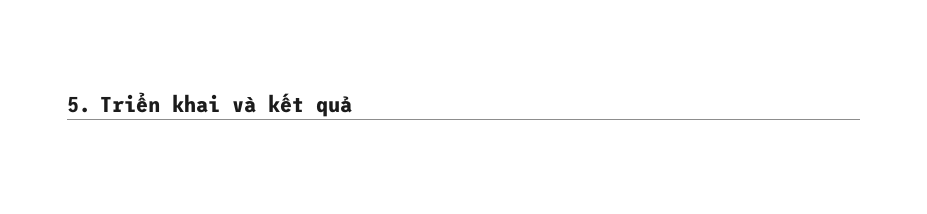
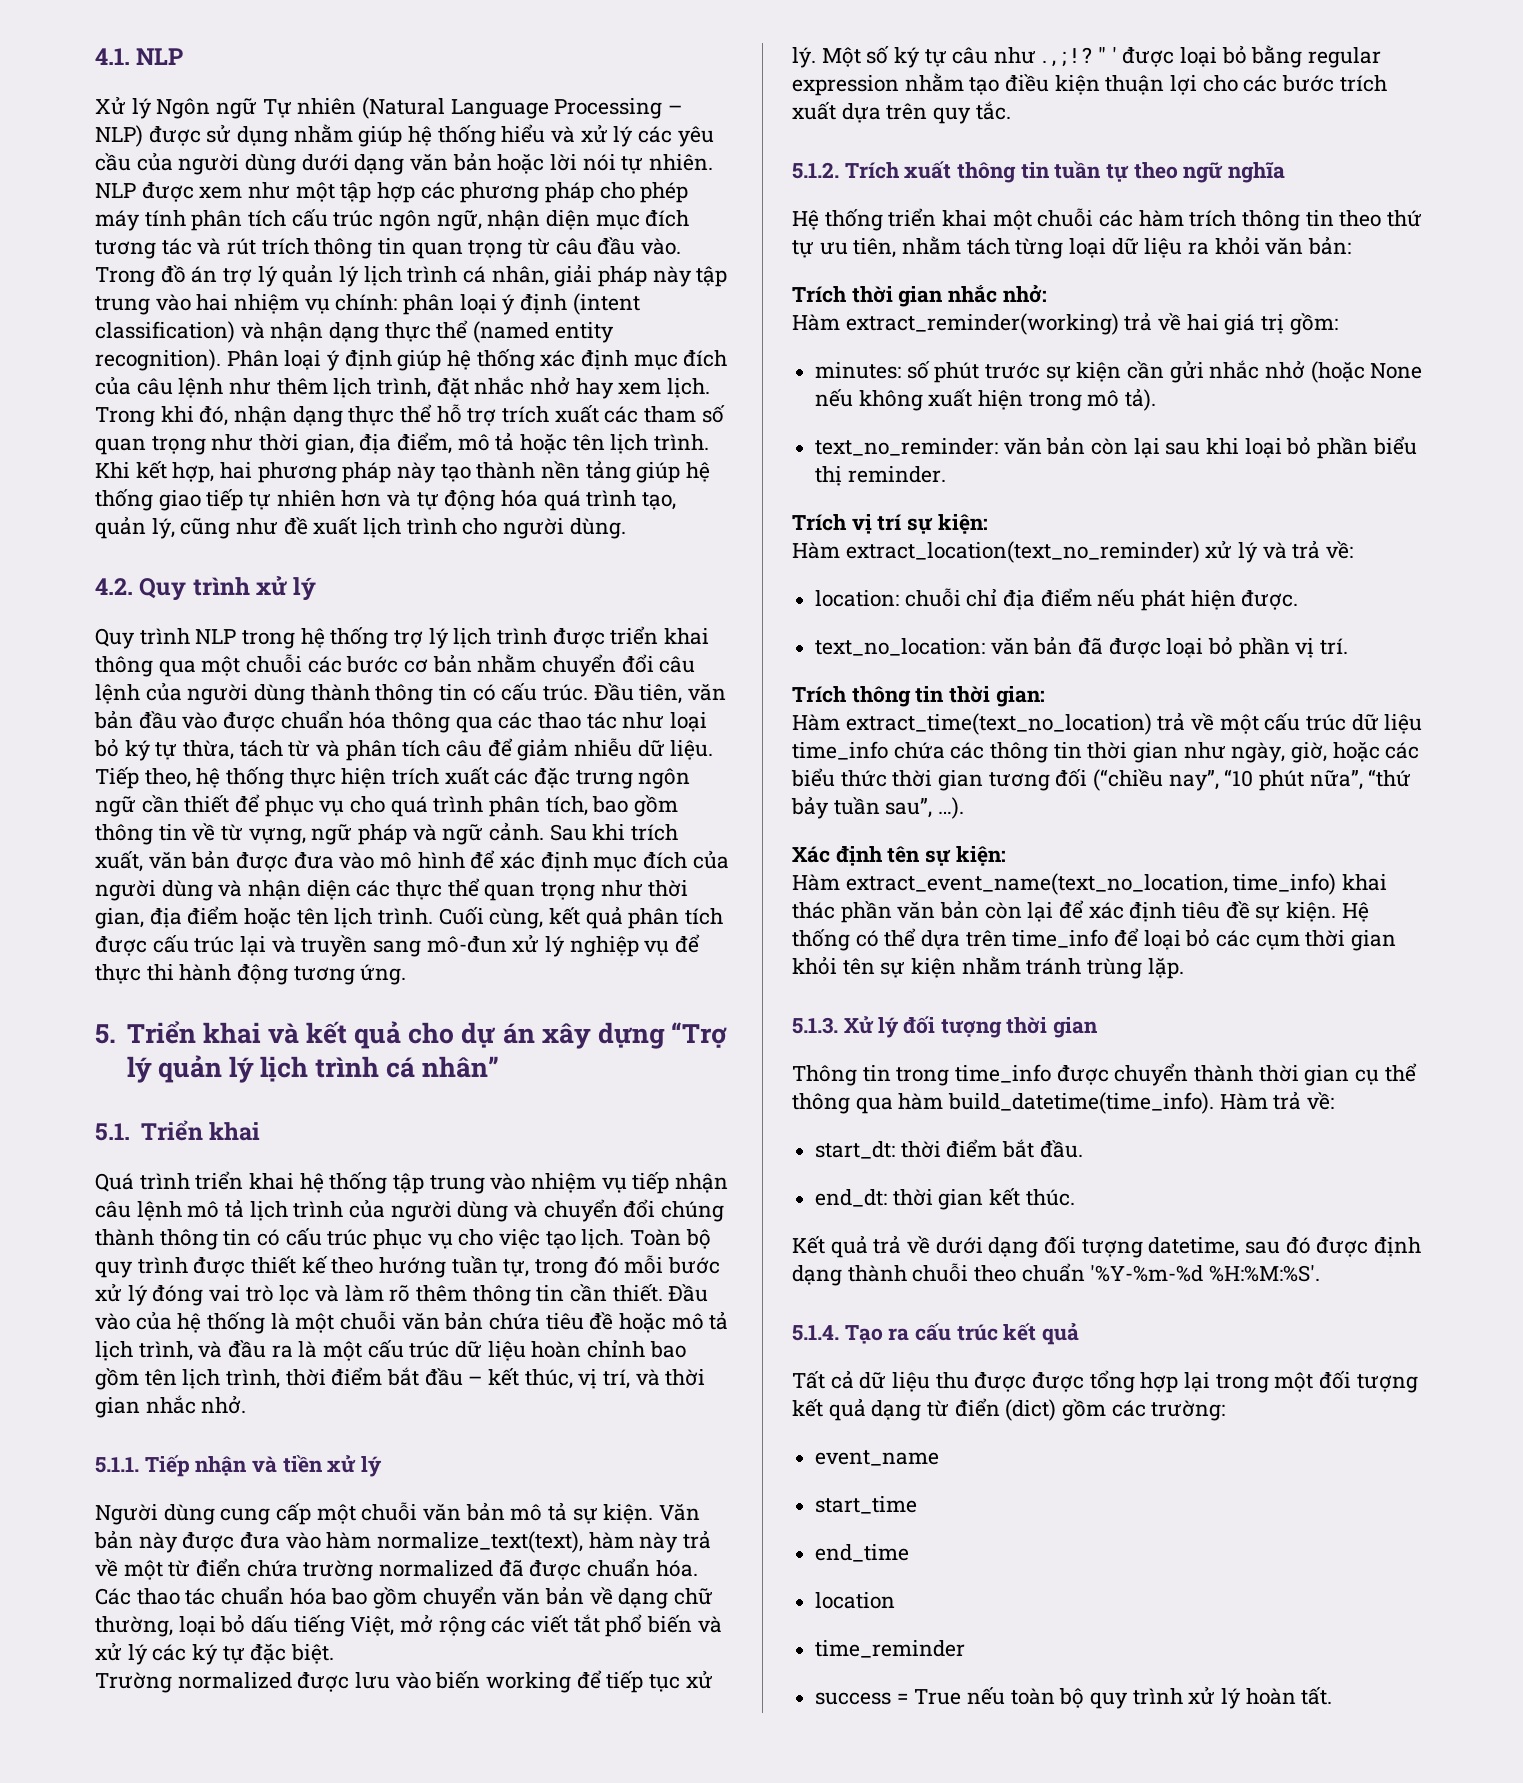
+ 4.1. NLP
+ Xử lý Ngôn ngữ Tự nhiên (Natural Language Processing – NLP) được sử dụng nhằm giúp hệ thống hiểu và xử lý các yêu cầu của người dùng dưới dạng văn bản hoặc lời nói tự nhiên. NLP được xem như một tập hợp các phương pháp cho phép máy tính phân tích cấu trúc ngôn ngữ, nhận diện mục đích tương tác và rút trích thông tin quan trọng từ câu đầu vào. Trong đồ án trợ lý quản lý lịch trình cá nhân, giải pháp này tập trung vào hai nhiệm vụ chính: phân loại ý định (intent classification) và nhận dạng thực thể (named entity recognition). Phân loại ý định giúp hệ thống xác định mục đích của câu lệnh như thêm lịch trình, đặt nhắc nhở hay xem lịch. Trong khi đó, nhận dạng thực thể hỗ trợ trích xuất các tham số quan trọng như thời gian, địa điểm, mô tả hoặc tên lịch trình. Khi kết hợp, hai phương pháp này tạo thành nền tảng giúp hệ thống giao tiếp tự nhiên hơn và tự động hóa quá trình tạo, quản lý, cũng như đề xuất lịch trình cho người dùng.
+ 4.2. Quy trình xử lý
+ Quy trình NLP trong hệ thống trợ lý lịch trình được triển khai thông qua một chuỗi các bước cơ bản nhằm chuyển đổi câu lệnh của người dùng thành thông tin có cấu trúc. Đầu tiên, văn bản đầu vào được chuẩn hóa thông qua các thao tác như loại bỏ ký tự thừa, tách từ và phân tích câu để giảm nhiễu dữ liệu. Tiếp theo, hệ thống thực hiện trích xuất các đặc trưng ngôn ngữ cần thiết để phục vụ cho quá trình phân tích, bao gồm thông tin về từ vựng, ngữ pháp và ngữ cảnh. Sau khi trích xuất, văn bản được đưa vào mô hình để xác định mục đích của người dùng và nhận diện các thực thể quan trọng như thời gian, địa điểm hoặc tên lịch trình. Cuối cùng, kết quả phân tích được cấu trúc lại và truyền sang mô-đun xử lý nghiệp vụ để thực thi hành động tương ứng.
- 5. Triển khai và kết quả
+ 5. Triển khai và kết quả cho dự án xây dựng “Trợ lý quản lý lịch trình cá nhân”
+ 5.1. Triển khai
+ Quá trình triển khai hệ thống tập trung vào nhiệm vụ tiếp nhận câu lệnh mô tả lịch trình của người dùng và chuyển đổi chúng thành thông tin có cấu trúc phục vụ cho việc tạo lịch. Toàn bộ quy trình được thiết kế theo hướng tuần tự, trong đó mỗi bước xử lý đóng vai trò lọc và làm rõ thêm thông tin cần thiết. Đầu vào của hệ thống là một chuỗi văn bản chứa tiêu đề hoặc mô tả lịch trình, và đầu ra là một cấu trúc dữ liệu hoàn chỉnh bao gồm tên lịch trình, thời điểm bắt đầu – kết thúc, vị trí, và thời gian nhắc nhở.
+ 5.1.1. Tiếp nhận và tiền xử lý
+ Người dùng cung cấp một chuỗi văn bản mô tả sự kiện. Văn bản này được đưa vào hàm normalize_text(text), hàm này trả về một từ điển chứa trường normalized đã được chuẩn hóa. Các thao tác chuẩn hóa bao gồm chuyển văn bản về dạng chữ thường, loại bỏ dấu tiếng Việt, mở rộng các viết tắt phổ biến và xử lý các ký tự đặc biệt.
+ Trường normalized được lưu vào biến working để tiếp tục xử lý. Một số ký tự câu như . , ; ! ? " ' được loại bỏ bằng regular expression nhằm tạo điều kiện thuận lợi cho các bước trích xuất dựa trên quy tắc.
+ 5.1.2. Trích xuất thông tin tuần tự theo ngữ nghĩa
+ Hệ thống triển khai một chuỗi các hàm trích thông tin theo thứ tự ưu tiên, nhằm tách từng loại dữ liệu ra khỏi văn bản:
+ Trích thời gian nhắc nhở:
+ Hàm extract_reminder(working) trả về hai giá trị gồm:
+ minutes: số phút trước sự kiện cần gửi nhắc nhở (hoặc None nếu không xuất hiện trong mô tả).
+ text_no_reminder: văn bản còn lại sau khi loại bỏ phần biểu thị reminder.
+ Trích vị trí sự kiện:
+ Hàm extract_location(text_no_reminder) xử lý và trả về:
+ location: chuỗi chỉ địa điểm nếu phát hiện được.
+ text_no_location: văn bản đã được loại bỏ phần vị trí.
+ Trích thông tin thời gian:
+ Hàm extract_time(text_no_location) trả về một cấu trúc dữ liệu time_info chứa các thông tin thời gian như ngày, giờ, hoặc các biểu thức thời gian tương đối (“chiều nay”, “10 phút nữa”, “thứ bảy tuần sau”, …).
+ Xác định tên sự kiện:
+ Hàm extract_event_name(text_no_location, time_info) khai thác phần văn bản còn lại để xác định tiêu đề sự kiện. Hệ thống có thể dựa trên time_info để loại bỏ các cụm thời gian khỏi tên sự kiện nhằm tránh trùng lặp.
+ 5.1.3. Xử lý đối tượng thời gian
+ Thông tin trong time_info được chuyển thành thời gian cụ thể thông qua hàm build_datetime(time_info). Hàm trả về:
+ start_dt: thời điểm bắt đầu.
+ end_dt: thời gian kết thúc.
+ Kết quả trả về dưới dạng đối tượng datetime, sau đó được định dạng thành chuỗi theo chuẩn '%Y-%m-%d %H:%M:%S'.
+ 5.1.4. Tạo ra cấu trúc kết quả
+ Tất cả dữ liệu thu được được tổng hợp lại trong một đối tượng kết quả dạng từ điển (dict) gồm các trường:
+ event_name
+ start_time
+ end_time
+ location
+ time_reminder
+ success = True nếu toàn bộ quy trình xử lý hoàn tất.

